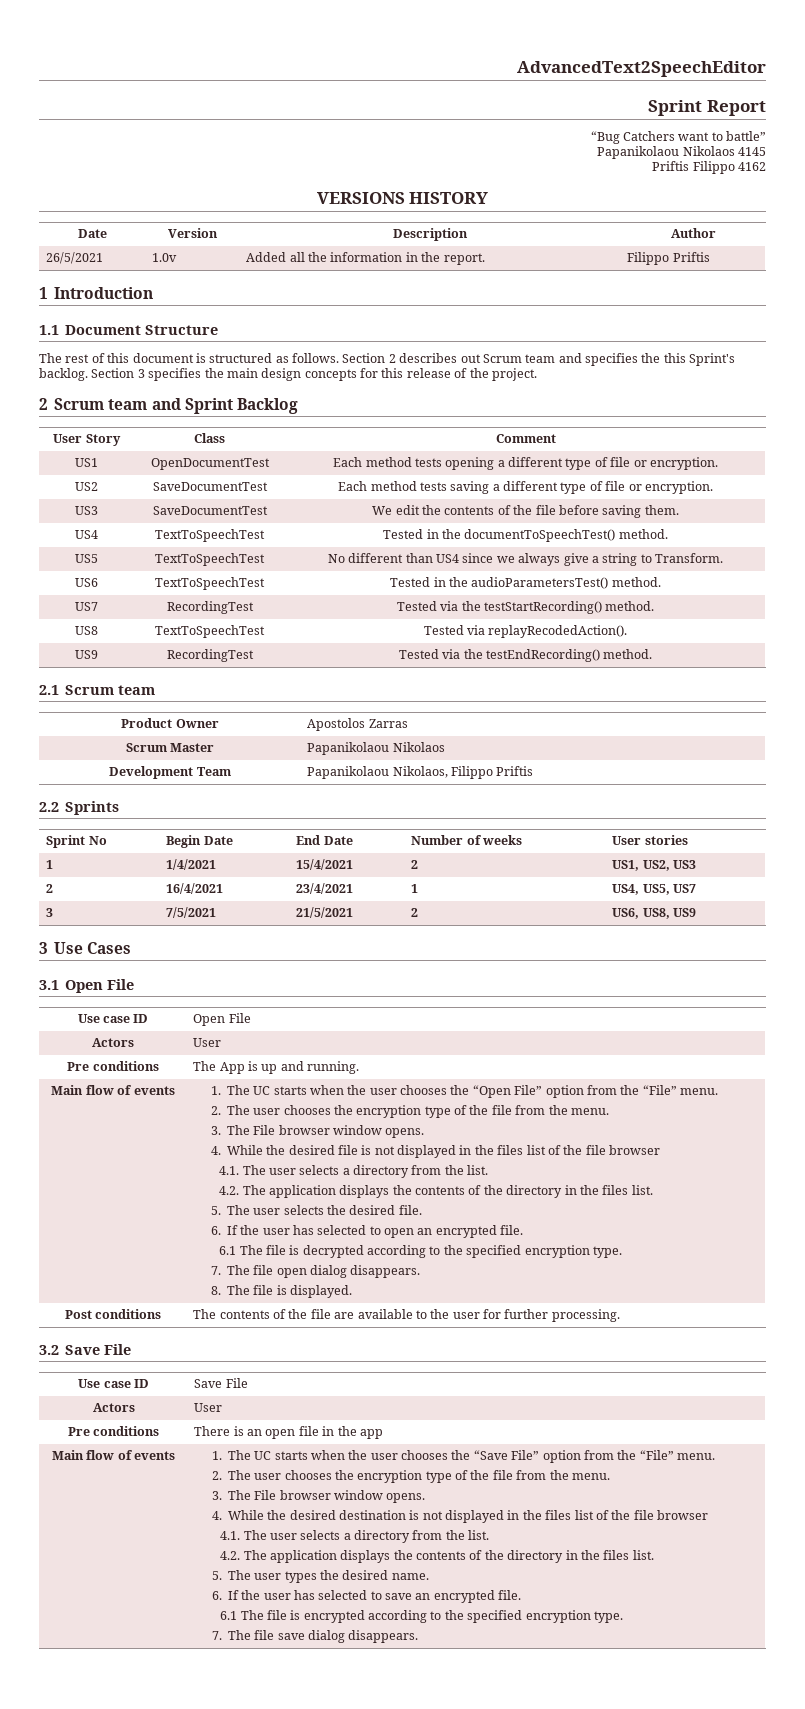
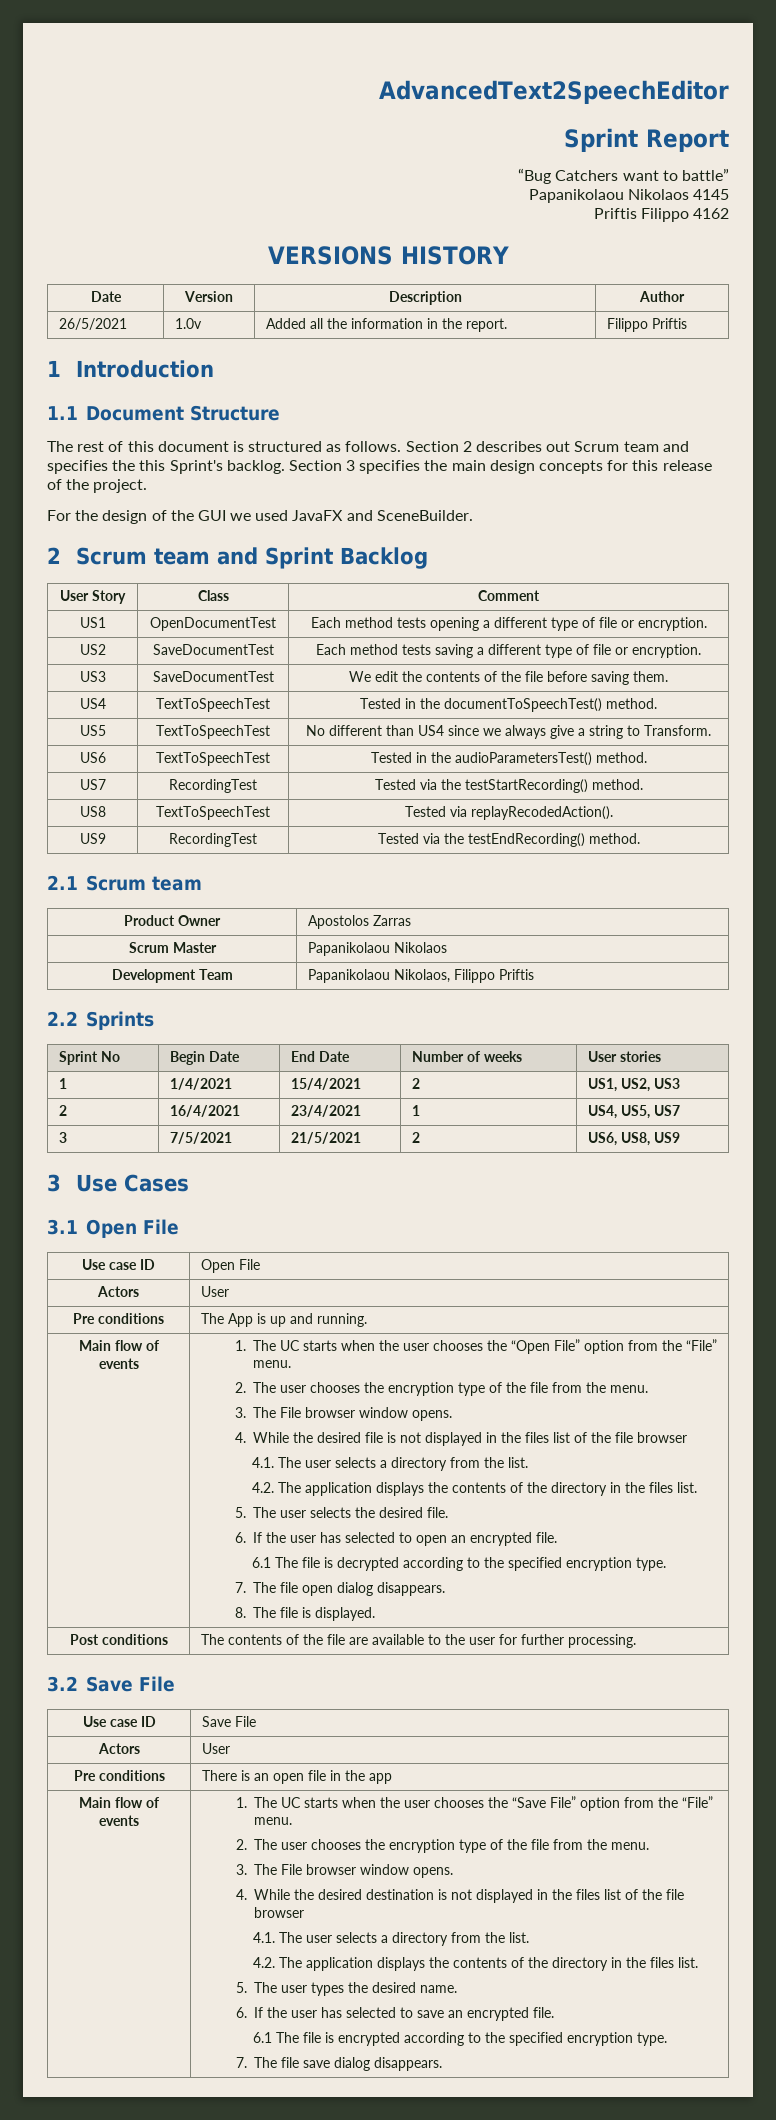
+ For the design of the GUI we used JavaFX and SceneBuilder.

